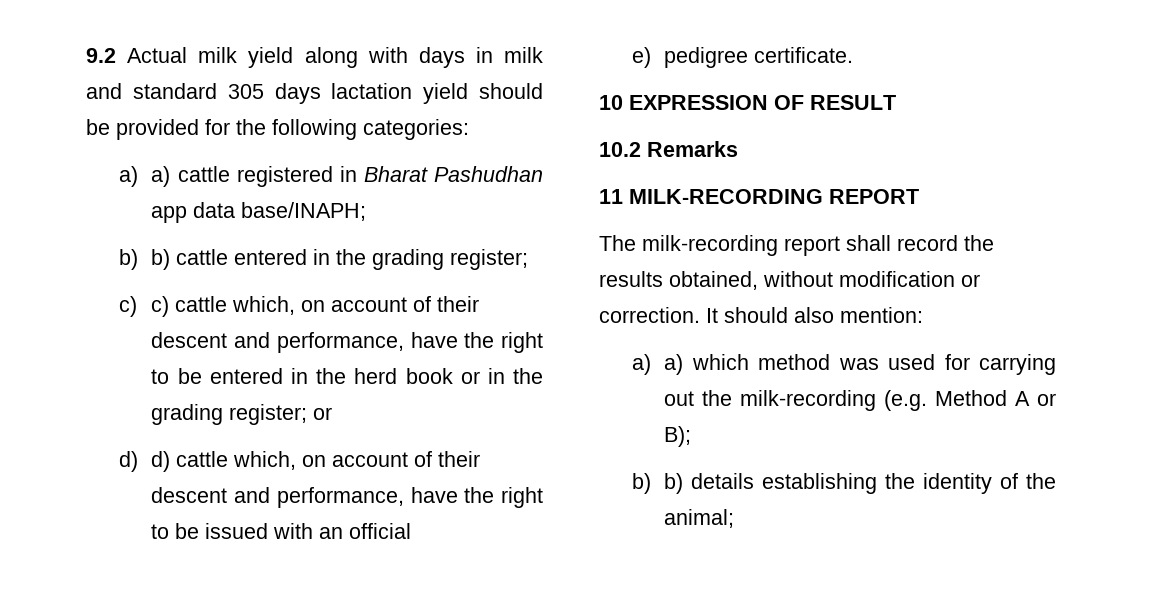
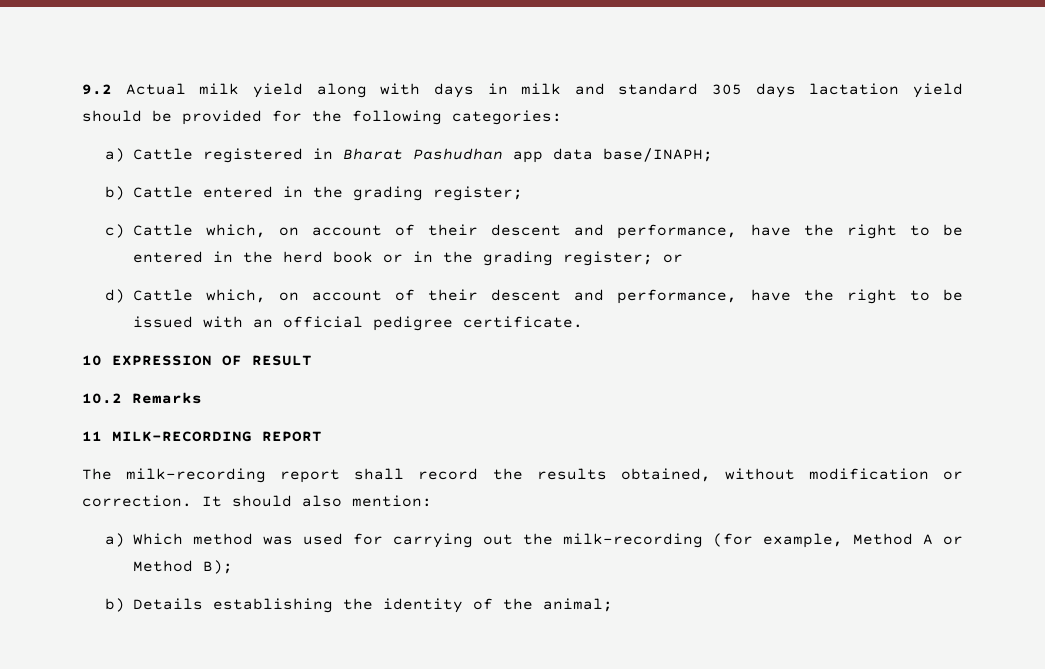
- a) a) cattle registered in Bharat Pashudhan app data base/INAPH;
+ a) Cattle registered in Bharat Pashudhan app data base/INAPH;
- b) b) cattle entered in the grading register;
+ b) Cattle entered in the grading register;
- c) c) cattle which, on account of their descent and performance, have the right to be entered in the herd book or in the grading register; or
+ c) Cattle which, on account of their descent and performance, have the right to be entered in the herd book or in the grading register; or
- d) d) cattle which, on account of their descent and performance, have the right to be issued with an official
- e) pedigree certificate.
+ d) Cattle which, on account of their descent and performance, have the right to be issued with an official pedigree certificate.
- a) a) which method was used for carrying out the milk-recording (e.g. Method A or B);
+ a) Which method was used for carrying out the milk-recording (for example, Method A or Method B);
- b) b) details establishing the identity of the animal;
+ b) Details establishing the identity of the animal;

